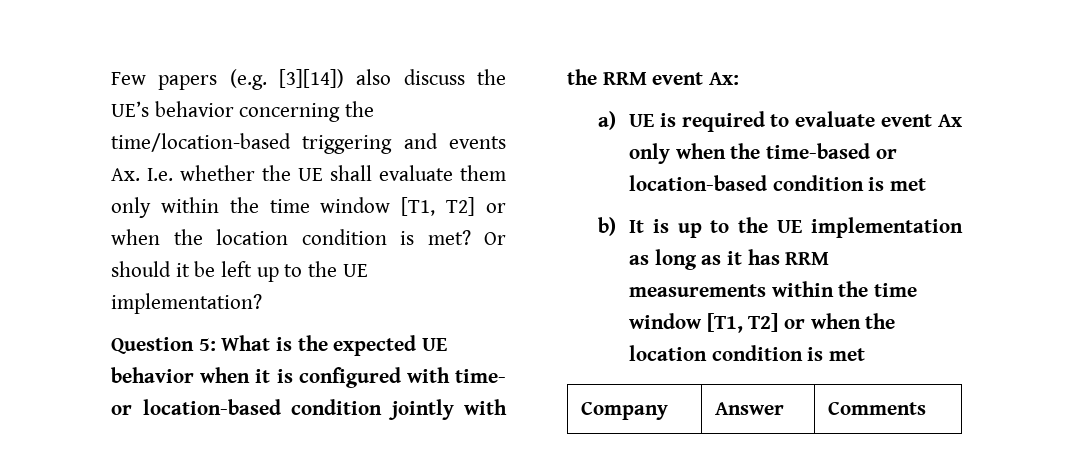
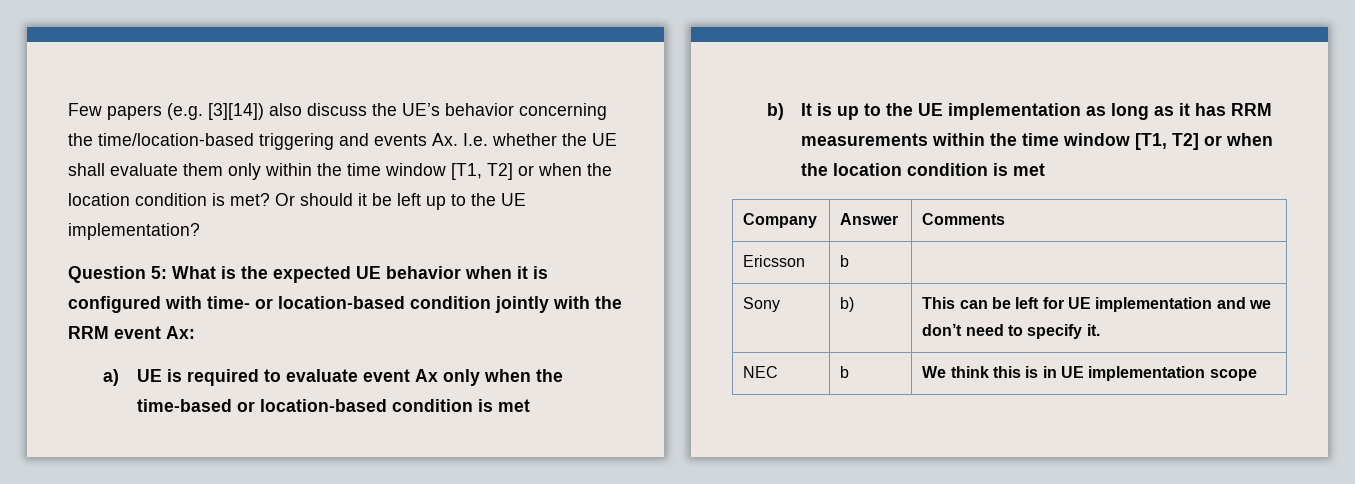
+ Ericsson | b |
+ Sony | b) | This can be left for UE implementation and we don’t need to specify it.
+ NEC | b | We think this is in UE implementation scope

